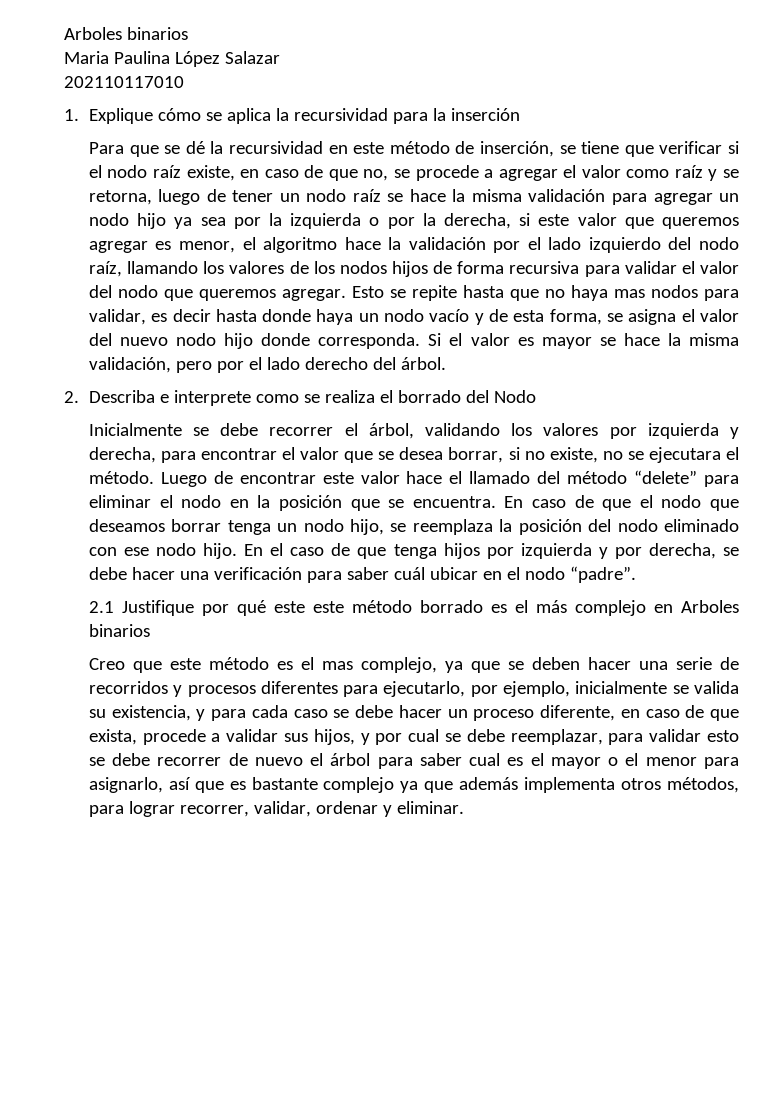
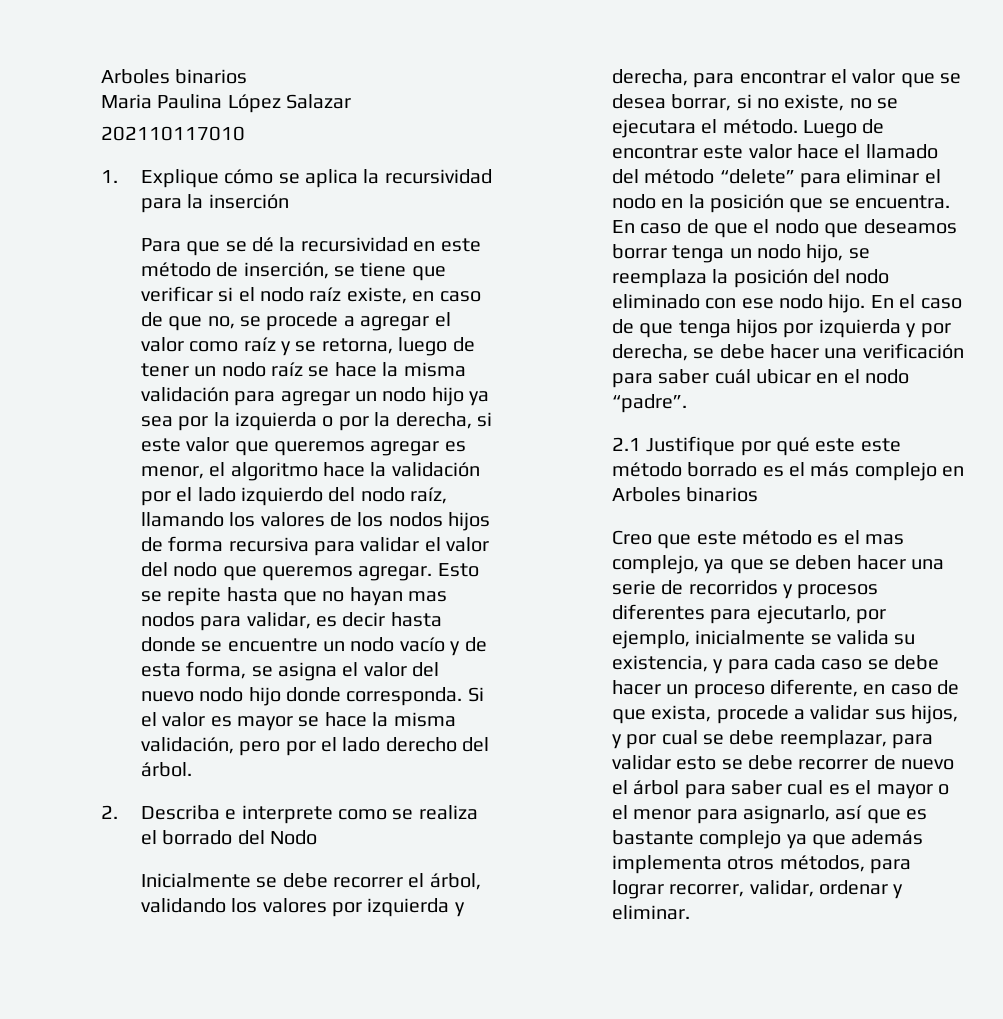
- Esto se repite hasta que no haya mas nodos para validar, es decir hasta donde haya un nodo vacío y de esta forma, se asigna el valor del nuevo nodo hijo donde corresponda.
+ Esto se repite hasta que no hayan mas nodos para validar, es decir hasta donde se encuentre un nodo vacío y de esta forma, se asigna el valor del nuevo nodo hijo donde corresponda.

